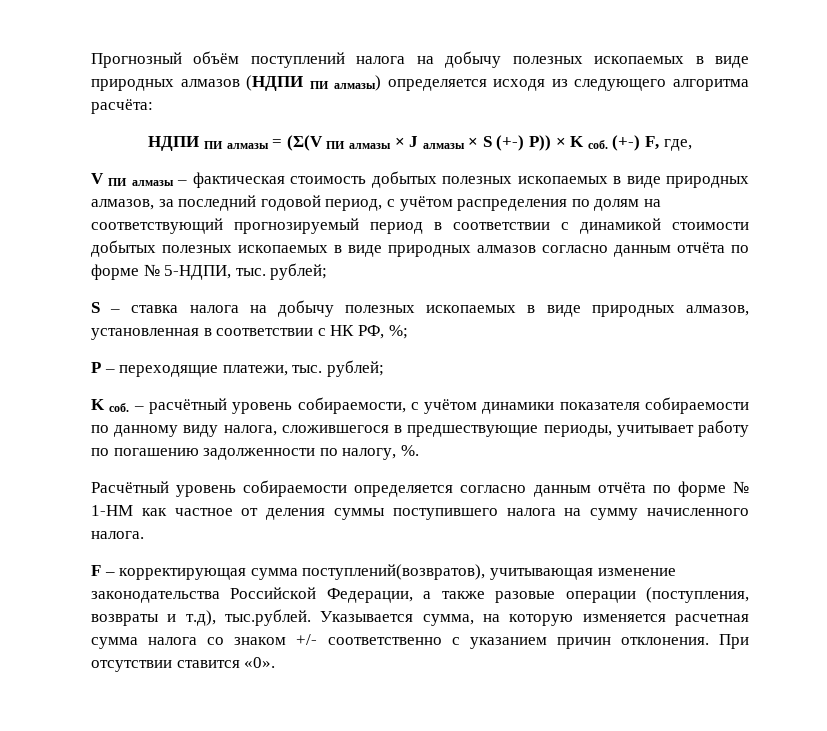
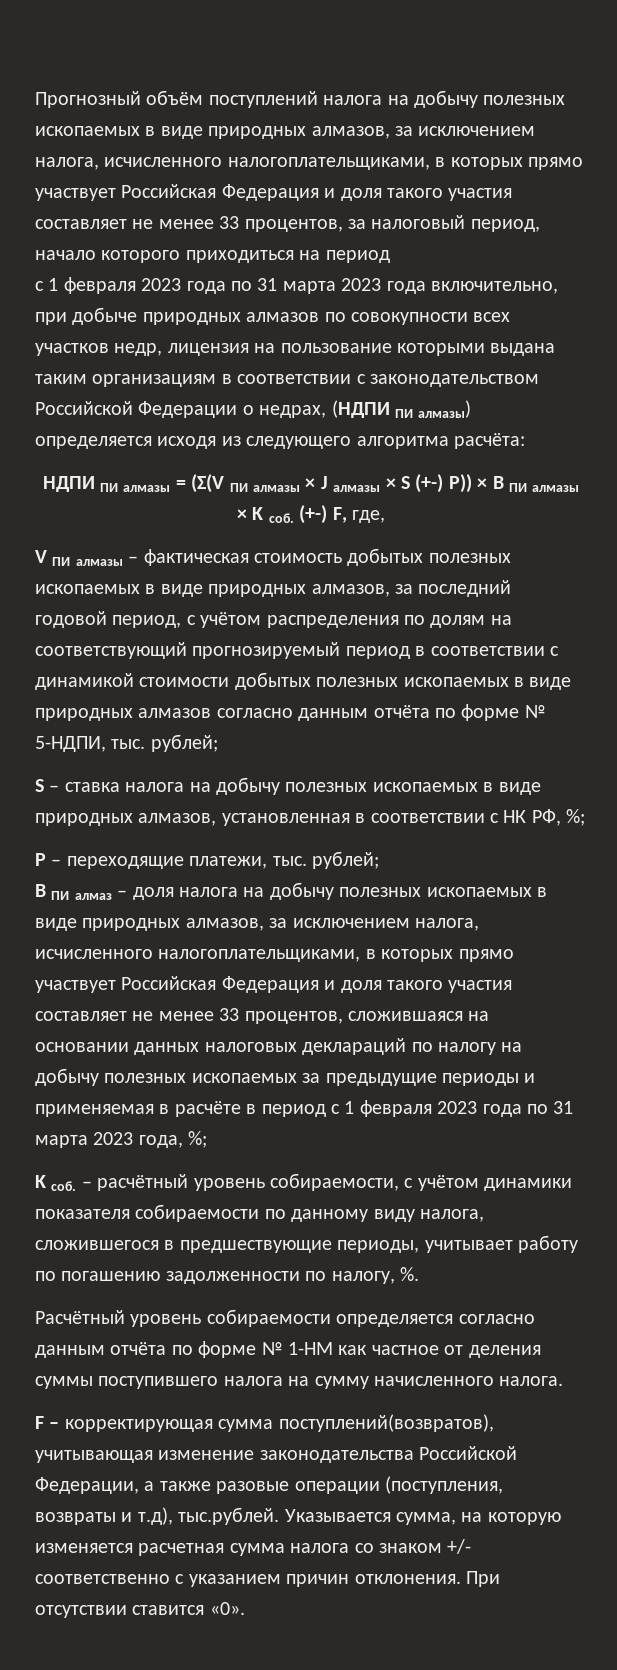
- Прогнозный объём поступлений налога на добычу полезных ископаемых в виде природных алмазов (НДПИ ПИ алмазы) определяется исходя из следующего алгоритма расчёта:
+ Прогнозный объём поступлений налога на добычу полезных ископаемых в виде природных алмазов, за исключением налога, исчисленного налогоплательщиками, в которых прямо участвует Российская Федерация и доля такого участия составляет не менее 33 процентов, за налоговый период, начало которого приходиться на период
+ с 1 февраля 2023 года по 31 марта 2023 года включительно, при добыче природных алмазов по совокупности всех участков недр, лицензия на пользование которыми выдана таким организациям в соответствии с законодательством Российской Федерации о недрах, (НДПИ ПИ алмазы) определяется исходя из следующего алгоритма расчёта:
- НДПИ ПИ алмазы = (Ʃ(V ПИ алмазы × J алмазы × S (+-) P)) × K соб.
+ НДПИ ПИ алмазы = (Ʃ(V ПИ алмазы × J алмазы × S (+-) P)) × B ПИ алмазы × K соб.
+ B ПИ алмаз – доля налога на добычу полезных ископаемых в виде природных алмазов, за исключением налога, исчисленного налогоплательщиками, в которых прямо участвует Российская Федерация и доля такого участия составляет не менее 33 процентов, сложившаяся на основании данных налоговых деклараций по налогу на добычу полезных ископаемых за предыдущие периоды и применяемая в расчёте в период с 1 февраля 2023 года по 31 марта 2023 года, %;

